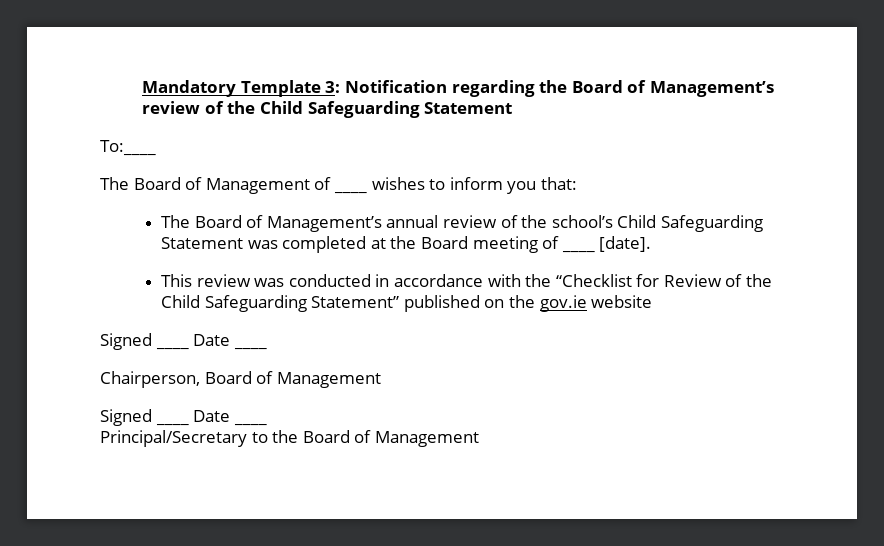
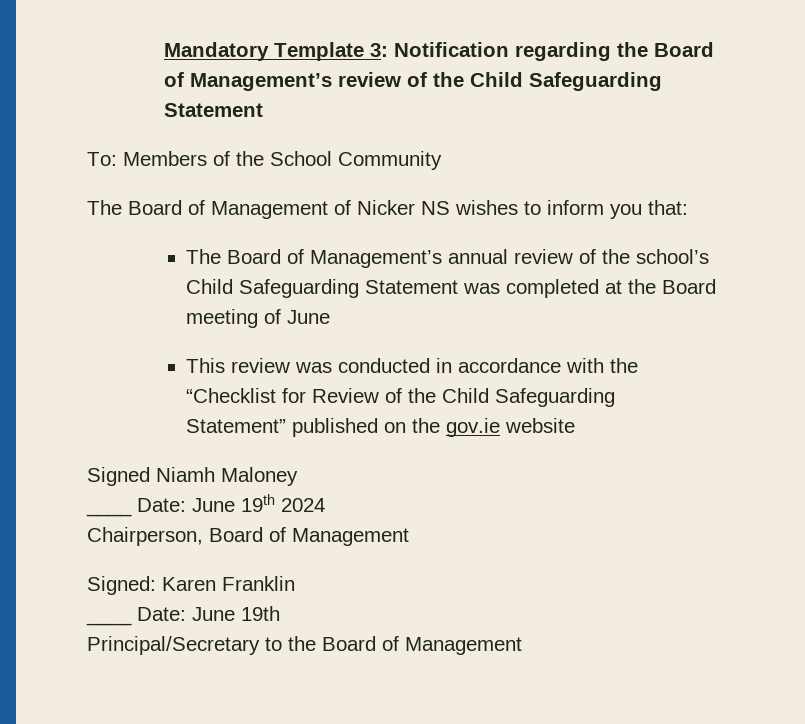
- To:____
+ To: Members of the School Community
- The Board of Management of ____ wishes to inform you that:
+ The Board of Management of Nicker NS wishes to inform you that:
- The Board of Management’s annual review of the school’s Child Safeguarding Statement was completed at the Board meeting of ____ [date].
+ The Board of Management’s annual review of the school’s Child Safeguarding Statement was completed at the Board meeting of June
  This review was conducted in accordance with the “Checklist for Review of the Child Safeguarding Statement” published on the gov.ie website
- Signed ____ Date ____
+ Signed Niamh Maloney
+ ____ Date: June 19th 2024
  Chairperson, Board of Management
- Signed ____ Date ____
+ Signed: Karen Franklin
+ ____ Date: June 19th

